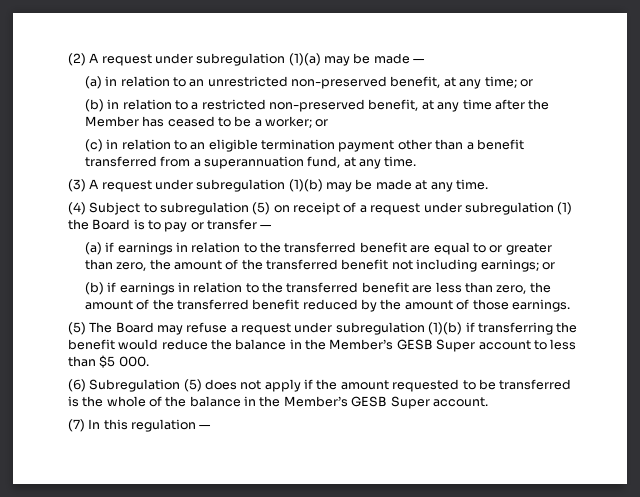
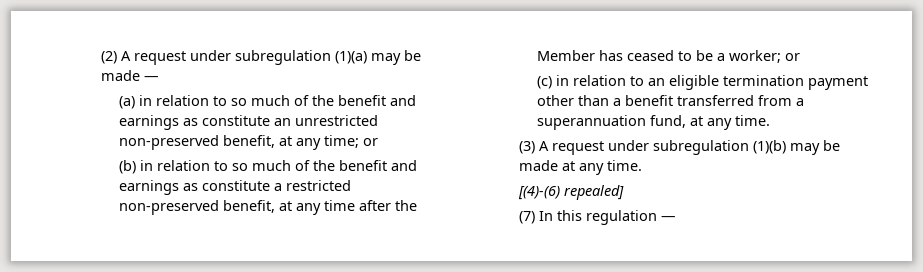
- (a) in relation to an unrestricted non-preserved benefit, at any time; or
+ (a) in relation to so much of the benefit and earnings as constitute an unrestricted non-preserved benefit, at any time; or
- (b) in relation to a restricted non-preserved benefit, at any time after the Member has ceased to be a worker; or
+ (b) in relation to so much of the benefit and earnings as constitute a restricted non-preserved benefit, at any time after the Member has ceased to be a worker; or
- (4) Subject to subregulation (5) on receipt of a request under subregulation (1) the Board is to pay or transfer —
- (a) if earnings in relation to the transferred benefit are equal to or greater than zero, the amount of the transferred benefit not including earnings; or
- (b) if earnings in relation to the transferred benefit are less than zero, the amount of the transferred benefit reduced by the amount of those earnings.
- (5) The Board may refuse a request under subregulation (1)(b) if transferring the benefit would reduce the balance in the Member’s GESB Super account to less than $5 000.
- (6) Subregulation (5) does not apply if the amount requested to be transferred is the whole of the balance in the Member’s GESB Super account.
+ [(4)-(6) repealed]

